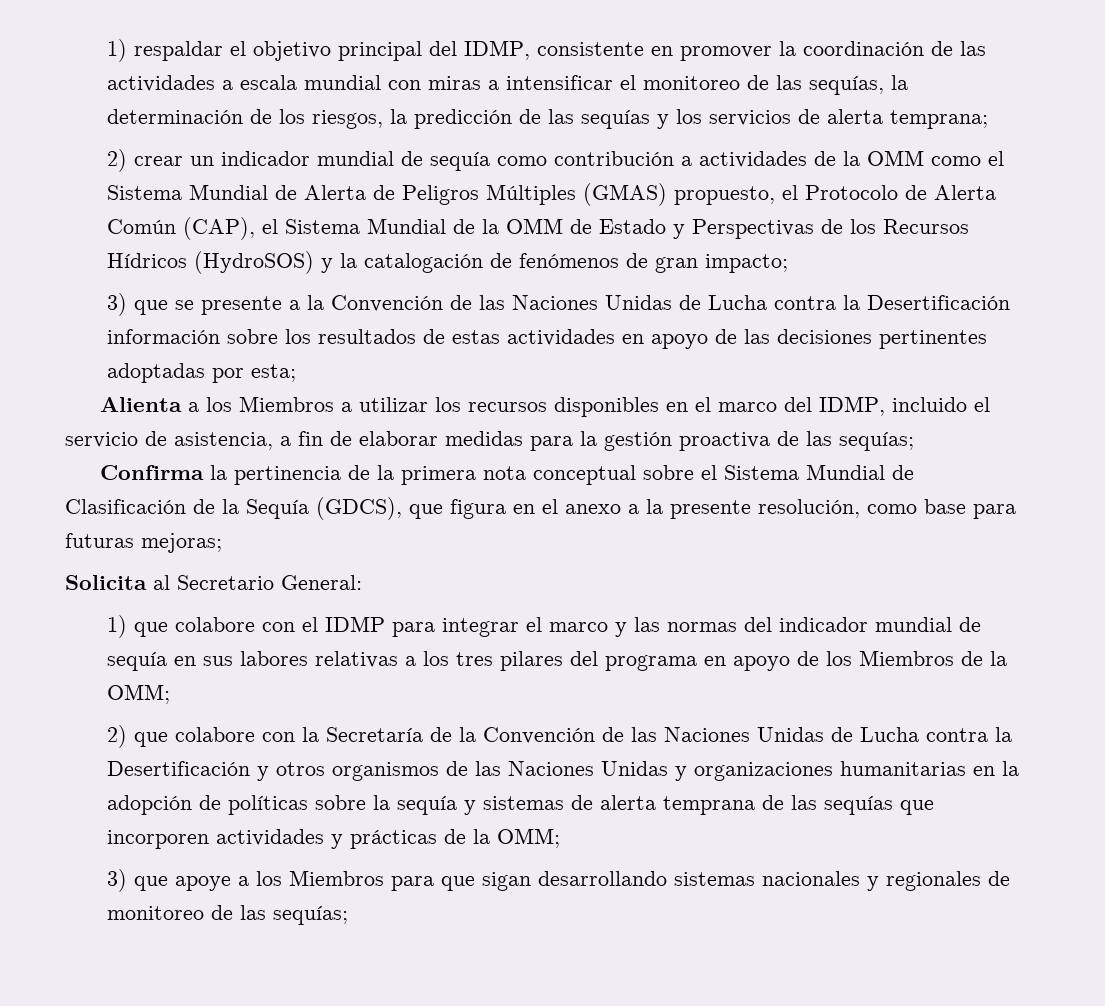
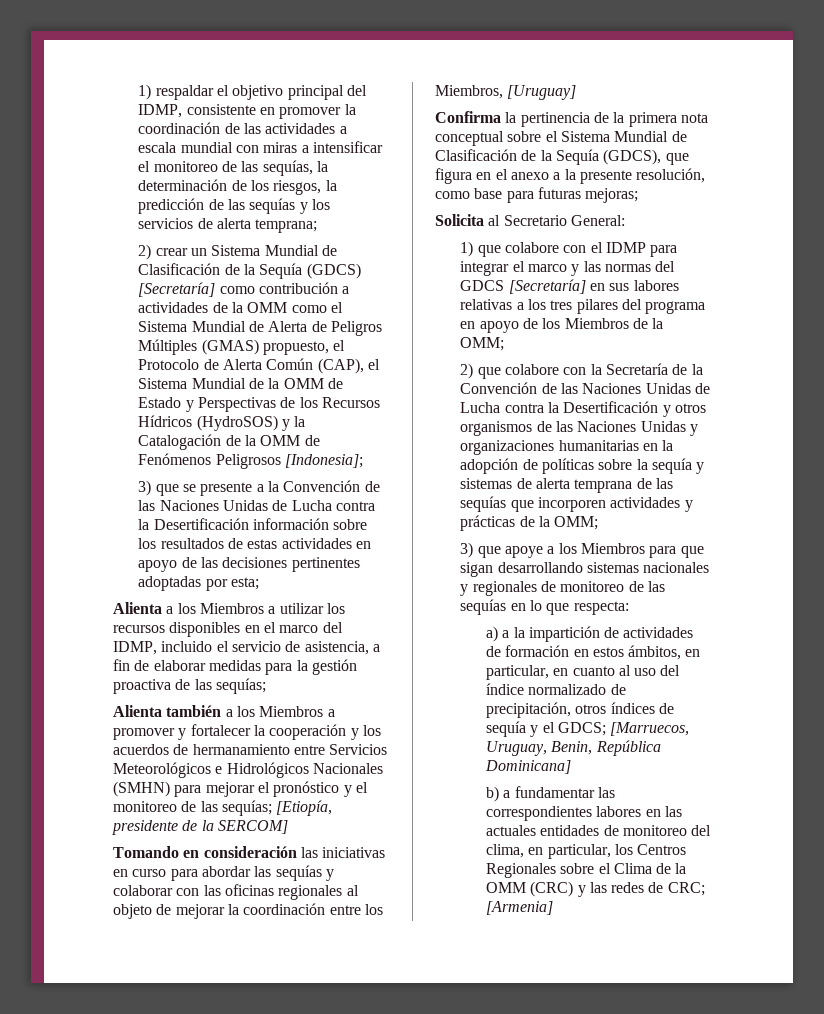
- 2) crear un indicador mundial de sequía como contribución a actividades de la OMM como el Sistema Mundial de Alerta de Peligros Múltiples (GMAS) propuesto, el Protocolo de Alerta Común (CAP), el Sistema Mundial de la OMM de Estado y Perspectivas de los Recursos Hídricos (HydroSOS) y la catalogación de fenómenos de gran impacto;
+ 2) crear un Sistema Mundial de Clasificación de la Sequía (GDCS) [Secretaría] como contribución a actividades de la OMM como el Sistema Mundial de Alerta de Peligros Múltiples (GMAS) propuesto, el Protocolo de Alerta Común (CAP), el Sistema Mundial de la OMM de Estado y Perspectivas de los Recursos Hídricos (HydroSOS) y la Catalogación de la OMM de Fenómenos Peligrosos [Indonesia];
+ Alienta también a los Miembros a promover y fortalecer la cooperación y los acuerdos de hermanamiento entre Servicios Meteorológicos e Hidrológicos Nacionales (SMHN) para mejorar el pronóstico y el monitoreo de las sequías; [Etiopía, presidente de la SERCOM]
+ Tomando en consideración las iniciativas en curso para abordar las sequías y colaborar con las oficinas regionales al objeto de mejorar la coordinación entre los Miembros, [Uruguay]
- 1) que colabore con el IDMP para integrar el marco y las normas del indicador mundial de sequía en sus labores relativas a los tres pilares del programa en apoyo de los Miembros de la OMM;
+ 1) que colabore con el IDMP para integrar el marco y las normas del GDCS [Secretaría] en sus labores relativas a los tres pilares del programa en apoyo de los Miembros de la OMM;
- 3) que apoye a los Miembros para que sigan desarrollando sistemas nacionales y regionales de monitoreo de las sequías;
+ 3) que apoye a los Miembros para que sigan desarrollando sistemas nacionales y regionales de monitoreo de las sequías en lo que respecta:
+ a) a la impartición de actividades de formación en estos ámbitos, en particular, en cuanto al uso del índice normalizado de precipitación, otros índices de sequía y el GDCS; [Marruecos, Uruguay, Benin, República Dominicana]
+ b) a fundamentar las correspondientes labores en las actuales entidades de monitoreo del clima, en particular, los Centros Regionales sobre el Clima de la OMM (CRC) y las redes de CRC; [Armenia]

